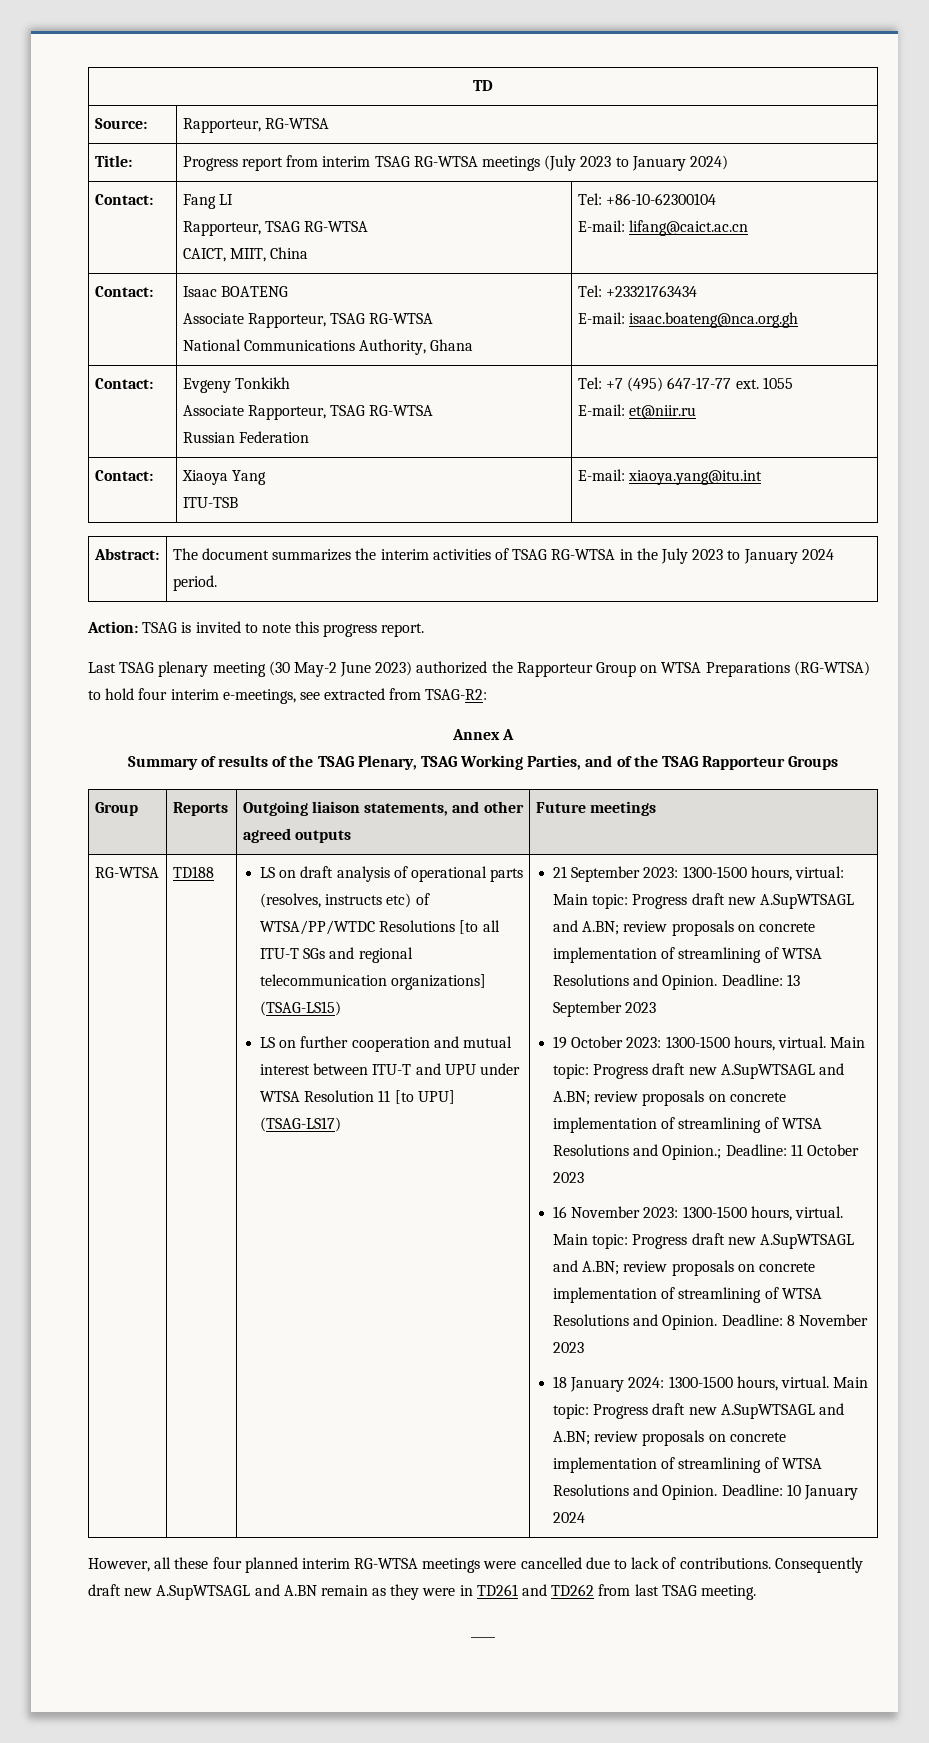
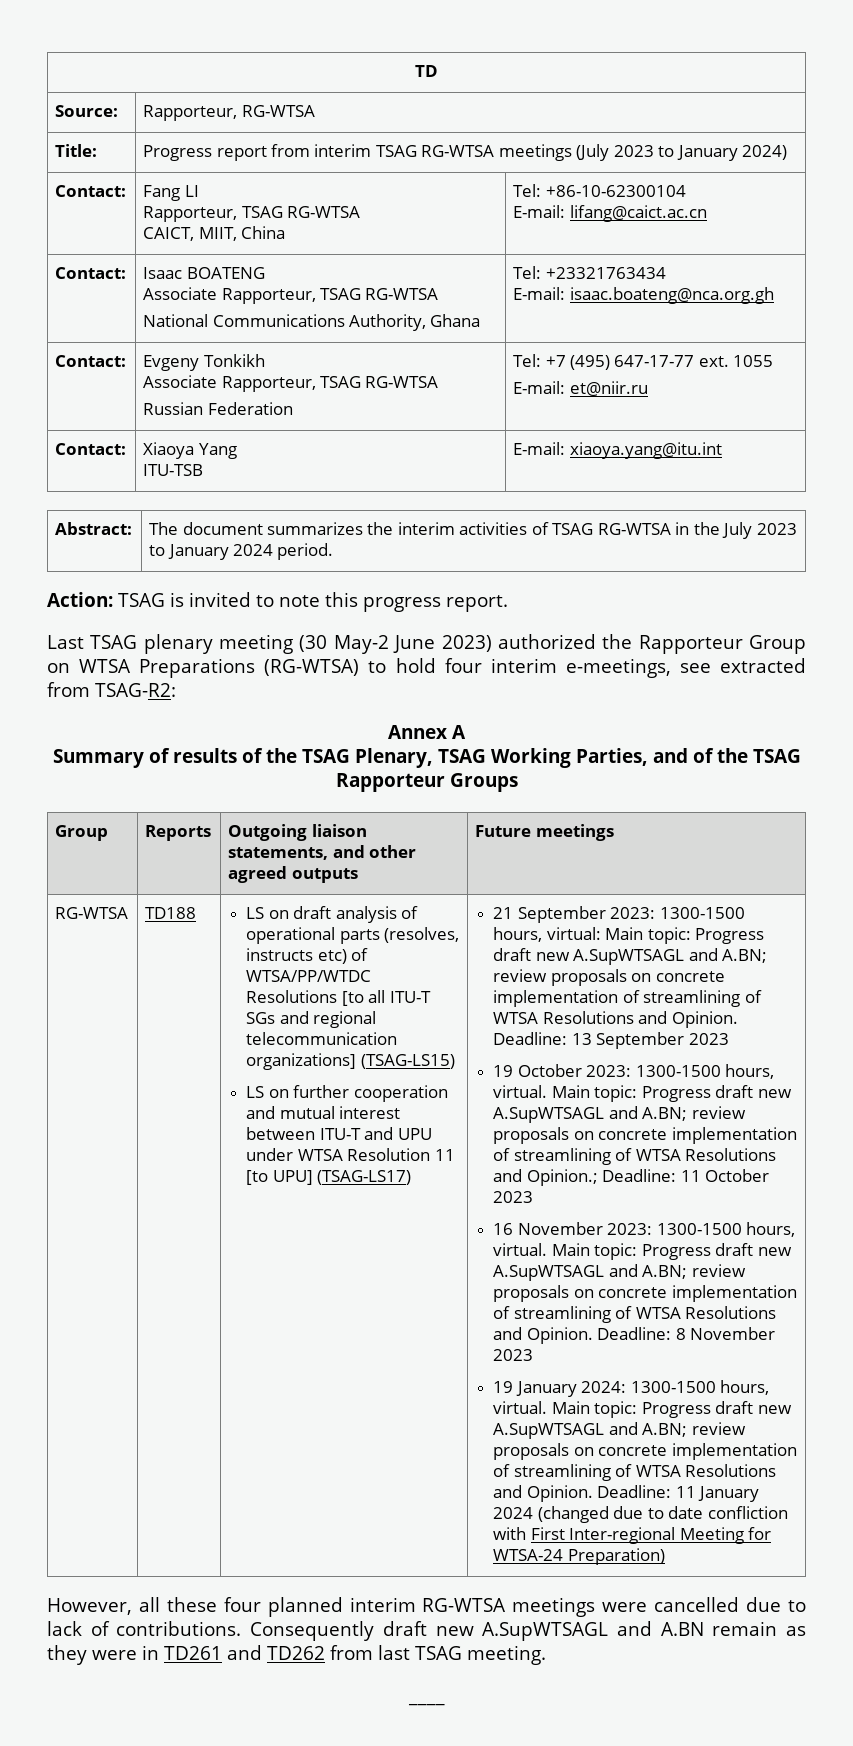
- 18 January 2024: 1300-1500 hours, virtual.
+ 19 January 2024: 1300-1500 hours, virtual.
- Deadline: 10 January 2024
+ Deadline: 11 January 2024 (changed due to date confliction with First Inter-regional Meeting for WTSA-24 Preparation)

